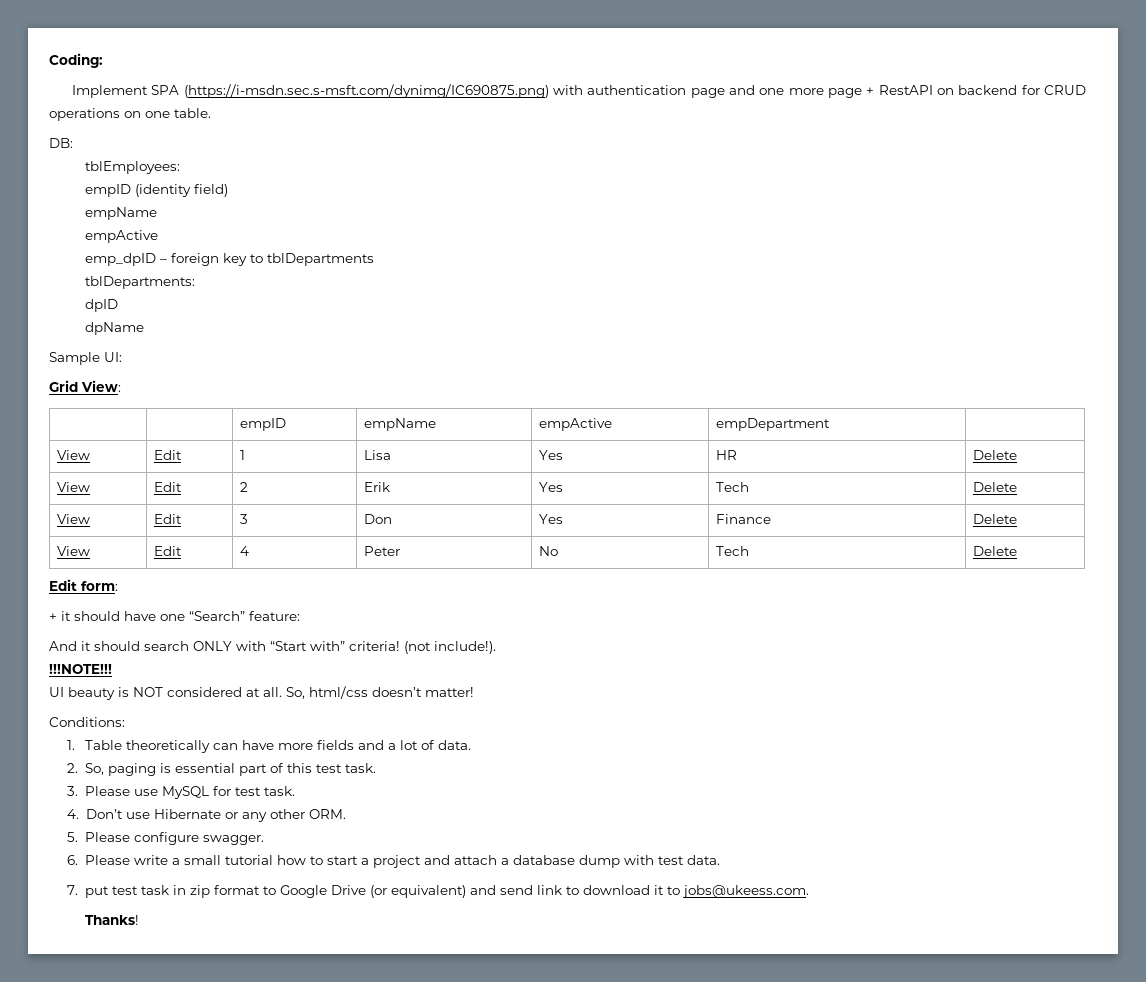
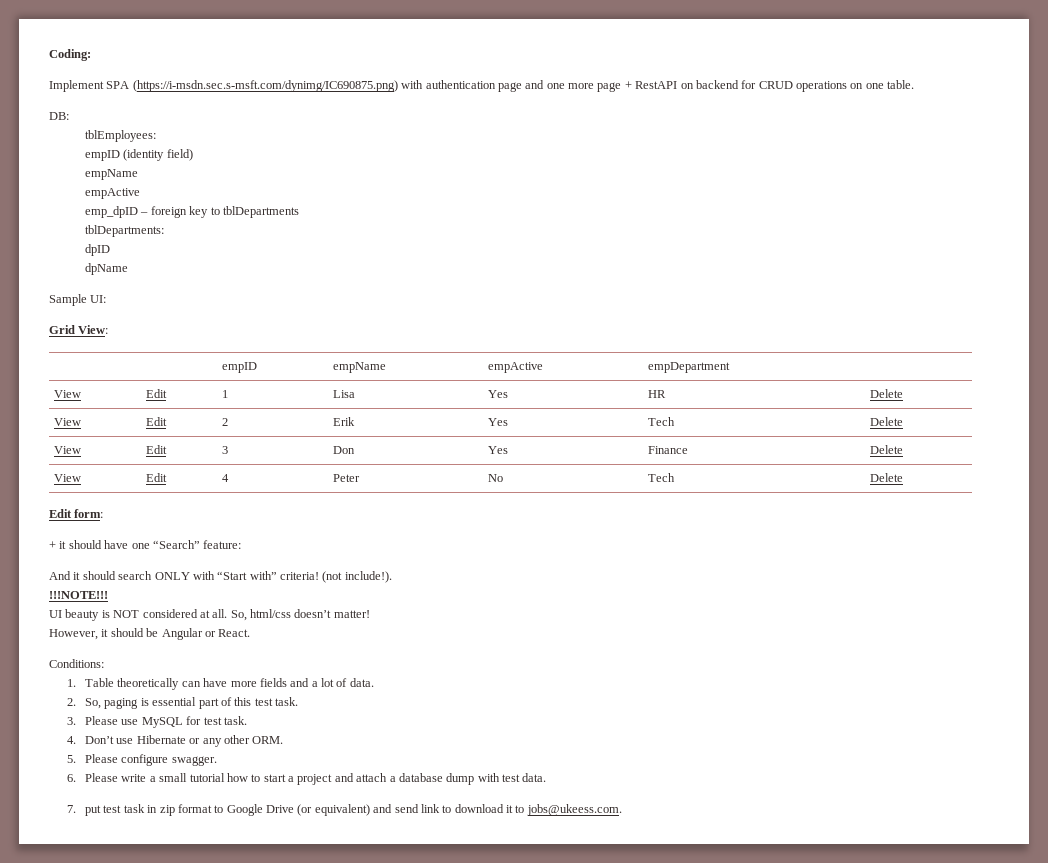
+ However, it should be Angular or React.
- Thanks!

